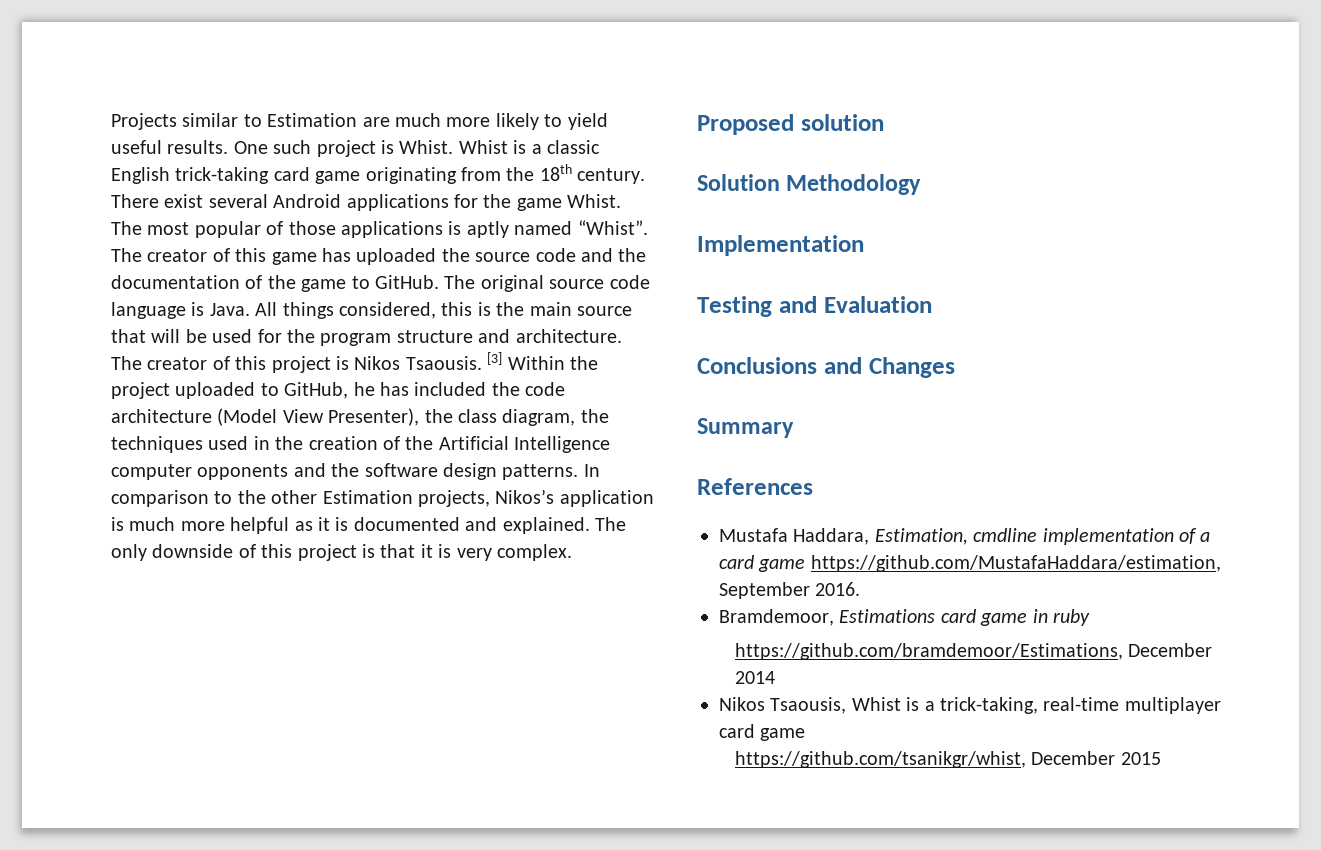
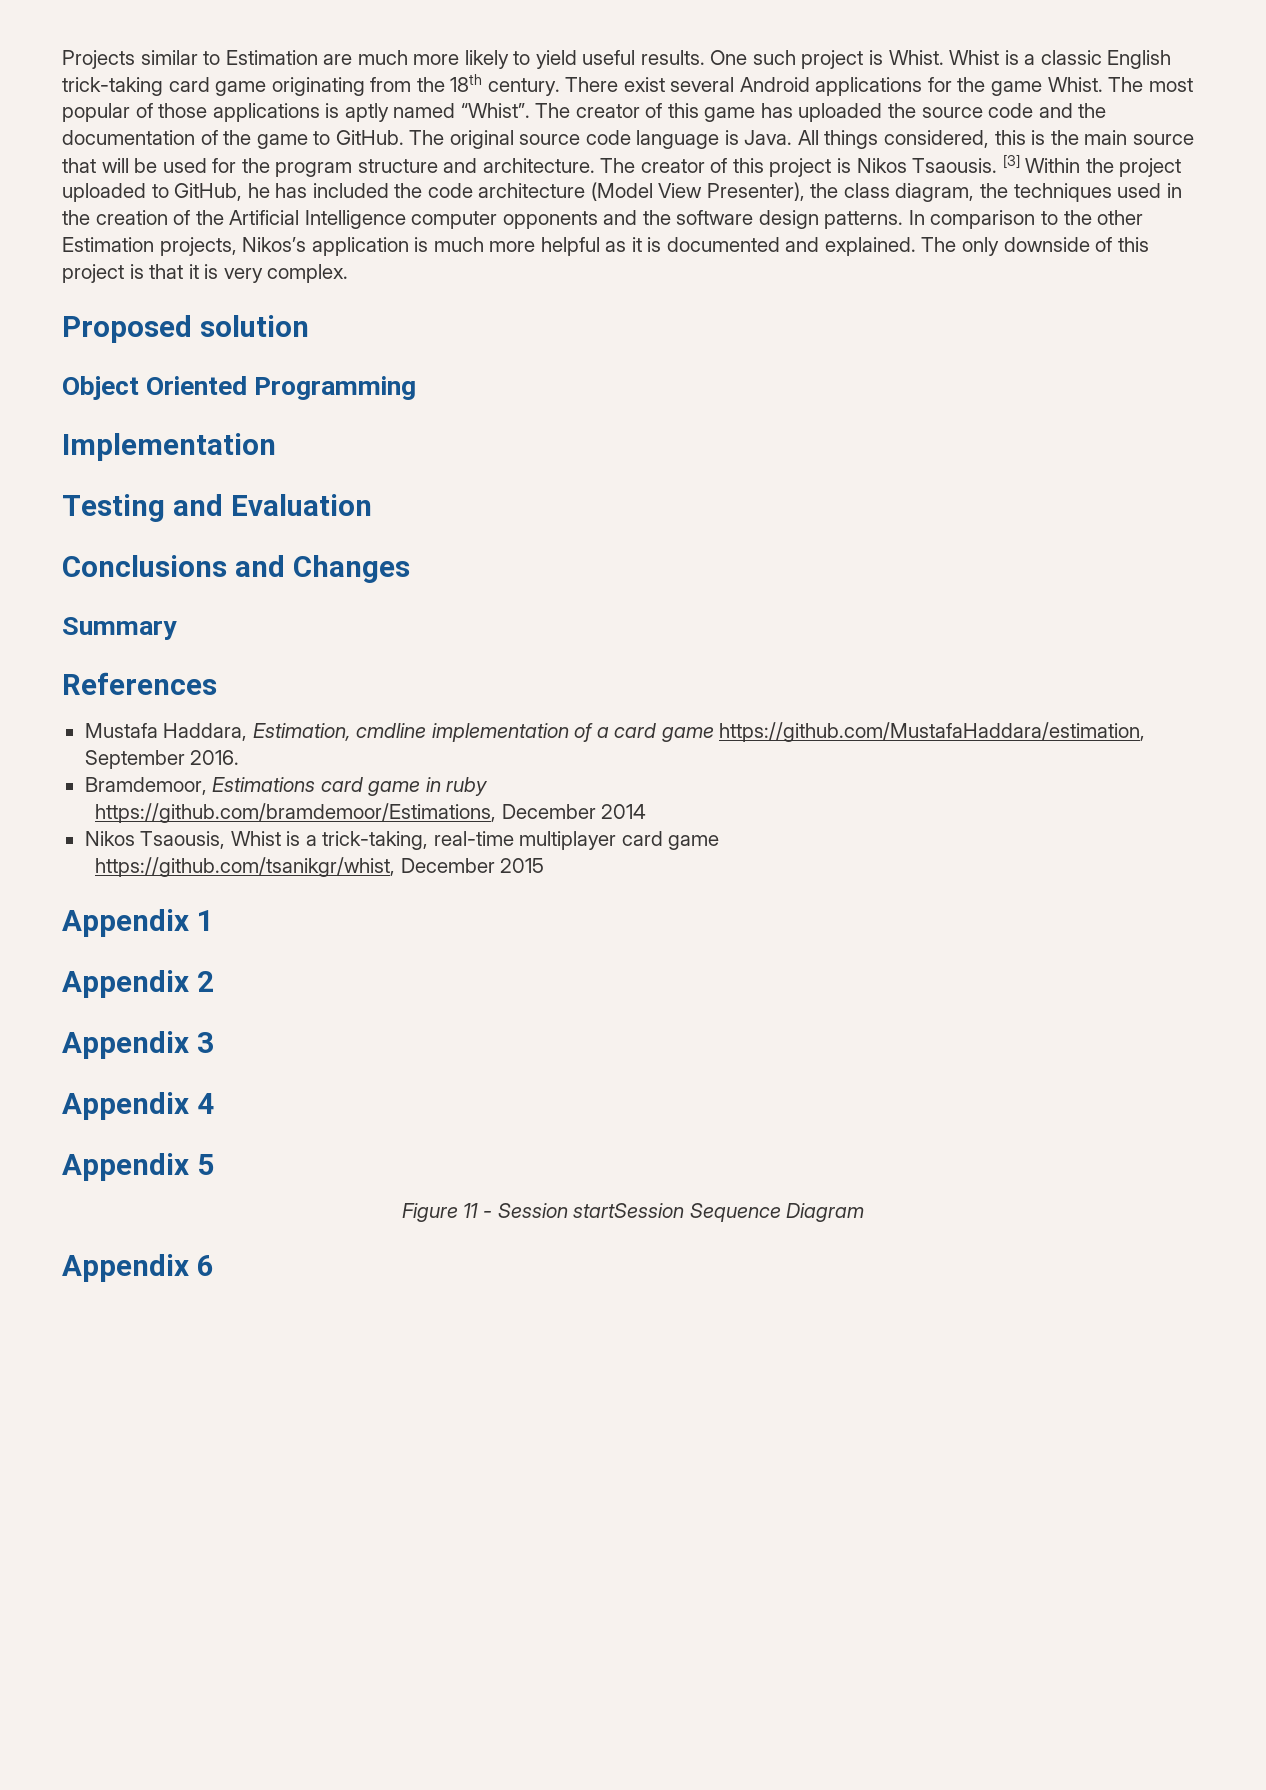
- Solution Methodology
+ Object Oriented Programming
+ Appendix 1
+ Appendix 2
+ Appendix 3
+ Appendix 4
+ Appendix 5
+ Figure 11 - Session startSession Sequence Diagram
+ Appendix 6

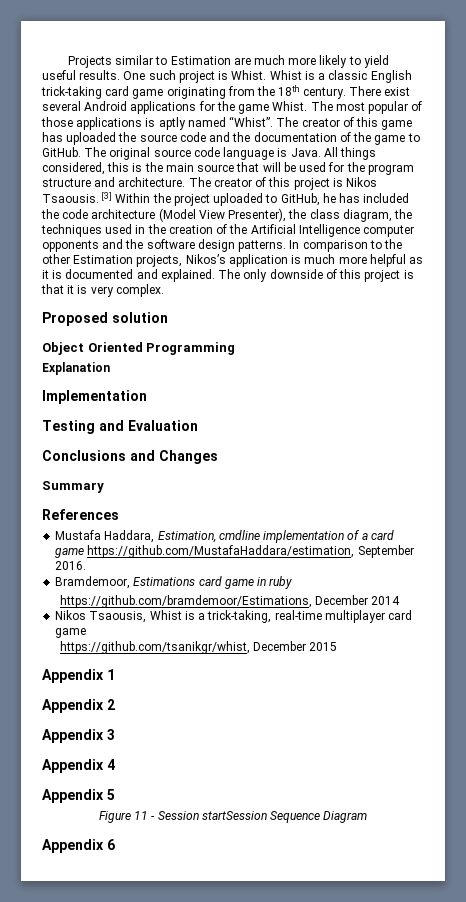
+ Explanation

